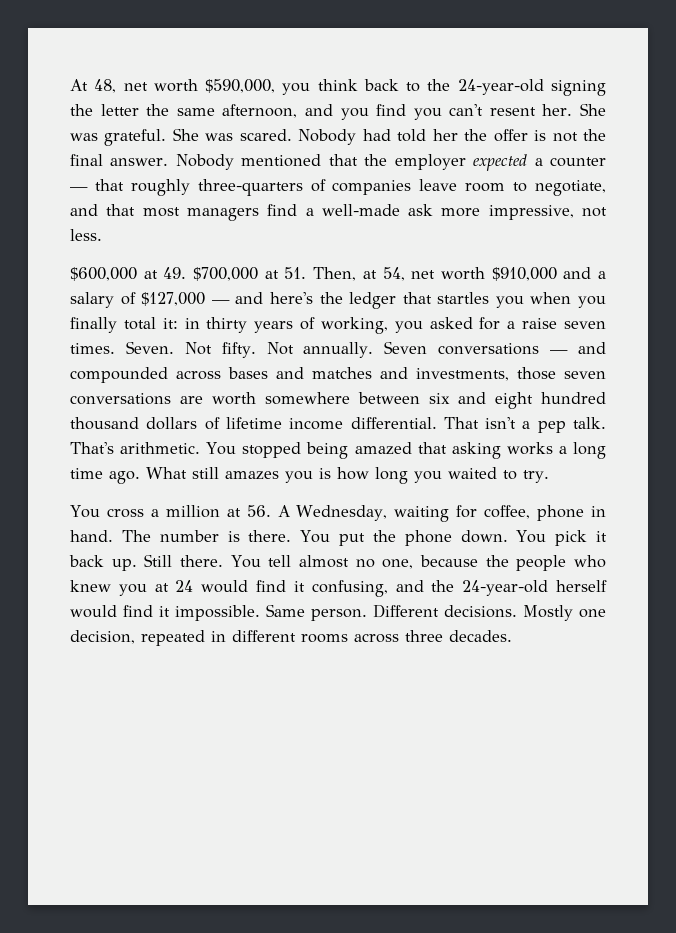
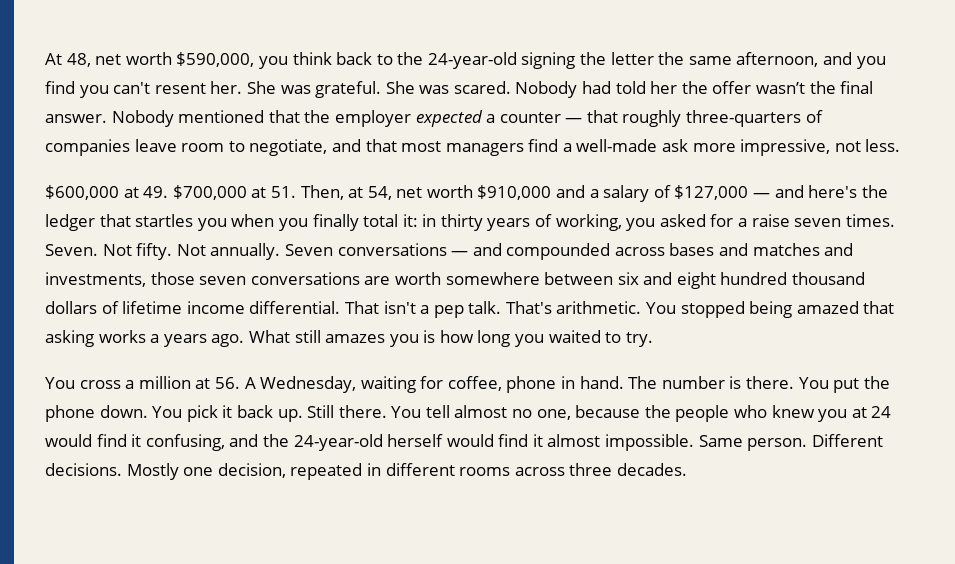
- Nobody had told her the offer is not the final answer.
+ Nobody had told her the offer wasn’t the final answer.
- You stopped being amazed that asking works a long time ago.
+ You stopped being amazed that asking works a years ago.
- You tell almost no one, because the people who knew you at 24 would find it confusing, and the 24-year-old herself would find it impossible.
+ You tell almost no one, because the people who knew you at 24 would find it confusing, and the 24-year-old herself would find it almost impossible.

